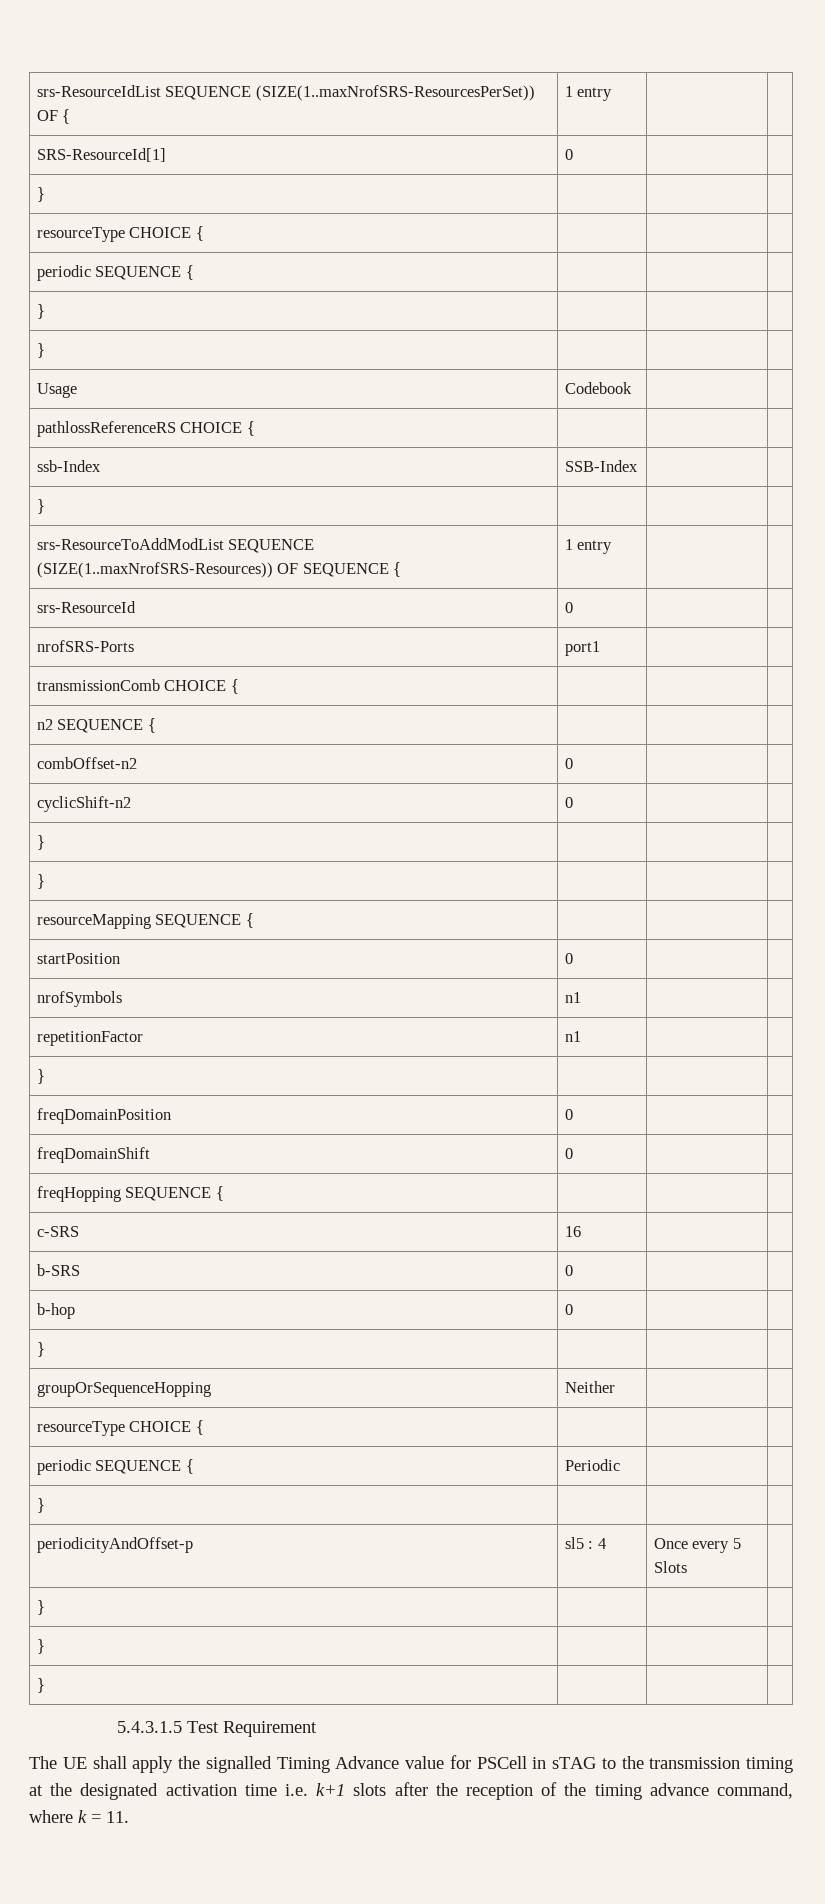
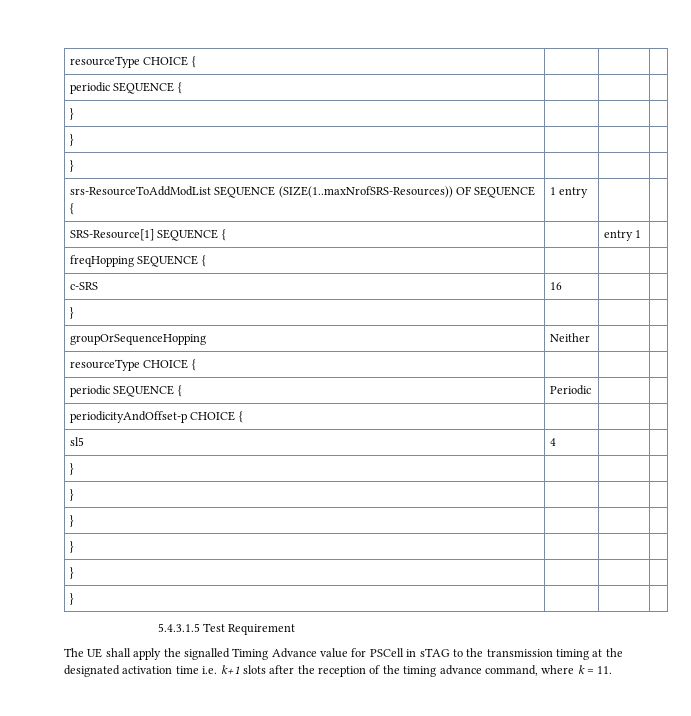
- srs-ResourceIdList SEQUENCE (SIZE(1..maxNrofSRS-ResourcesPerSet)) OF { | 1 entry | |
- SRS-ResourceId[1] | 0 | |
- } | | |
- Usage | Codebook | |
- pathlossReferenceRS CHOICE { | | |
- ssb-Index | SSB-Index | |
- srs-ResourceId | 0 | |
- nrofSRS-Ports | port1 | |
- transmissionComb CHOICE { | | |
- n2 SEQUENCE { | | |
- combOffset-n2 | 0 | |
- cyclicShift-n2 | 0 | |
- } | | |
- } | | |
- resourceMapping SEQUENCE { | | |
- startPosition | 0 | |
- nrofSymbols | n1 | |
- repetitionFactor | n1 | |
- } | | |
- freqDomainPosition | 0 | |
- freqDomainShift | 0 | |
+ SRS-Resource[1] SEQUENCE { | | entry 1 |
- b-SRS | 0 | |
- b-hop | 0 | |
  periodic SEQUENCE { | Periodic | |
+ periodicityAndOffset-p CHOICE { | | |
+ sl5 | 4 | |
  } | | |
- periodicityAndOffset-p | sl5 : 4 | Once every 5 Slots |
+ } | | |
+ } | | |

